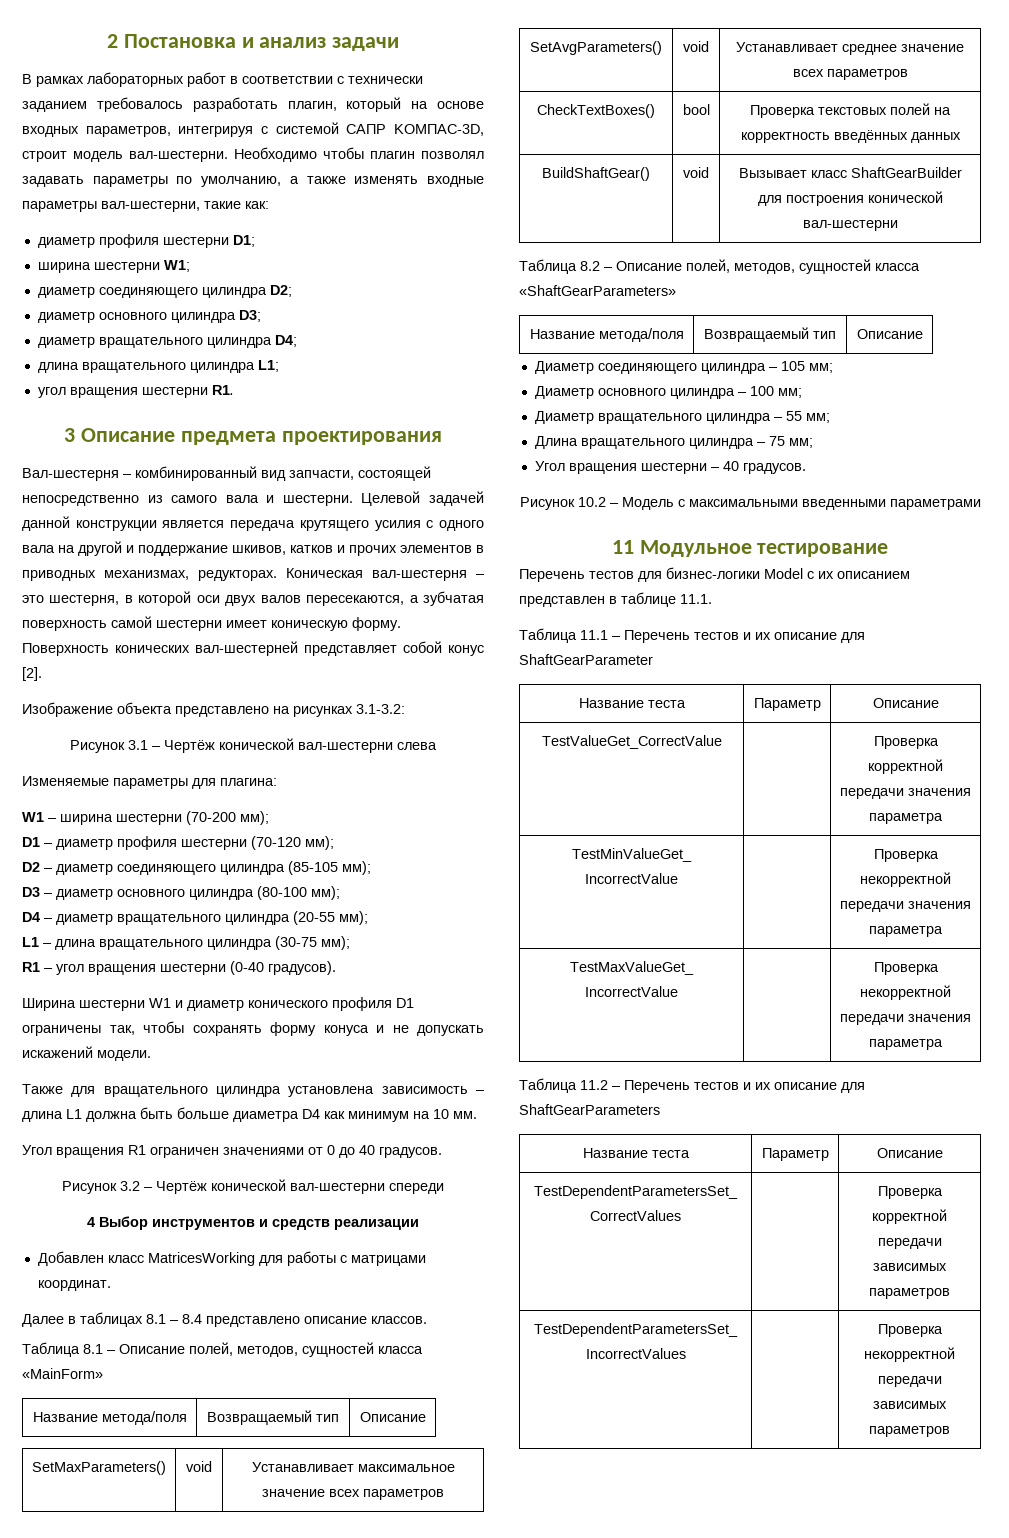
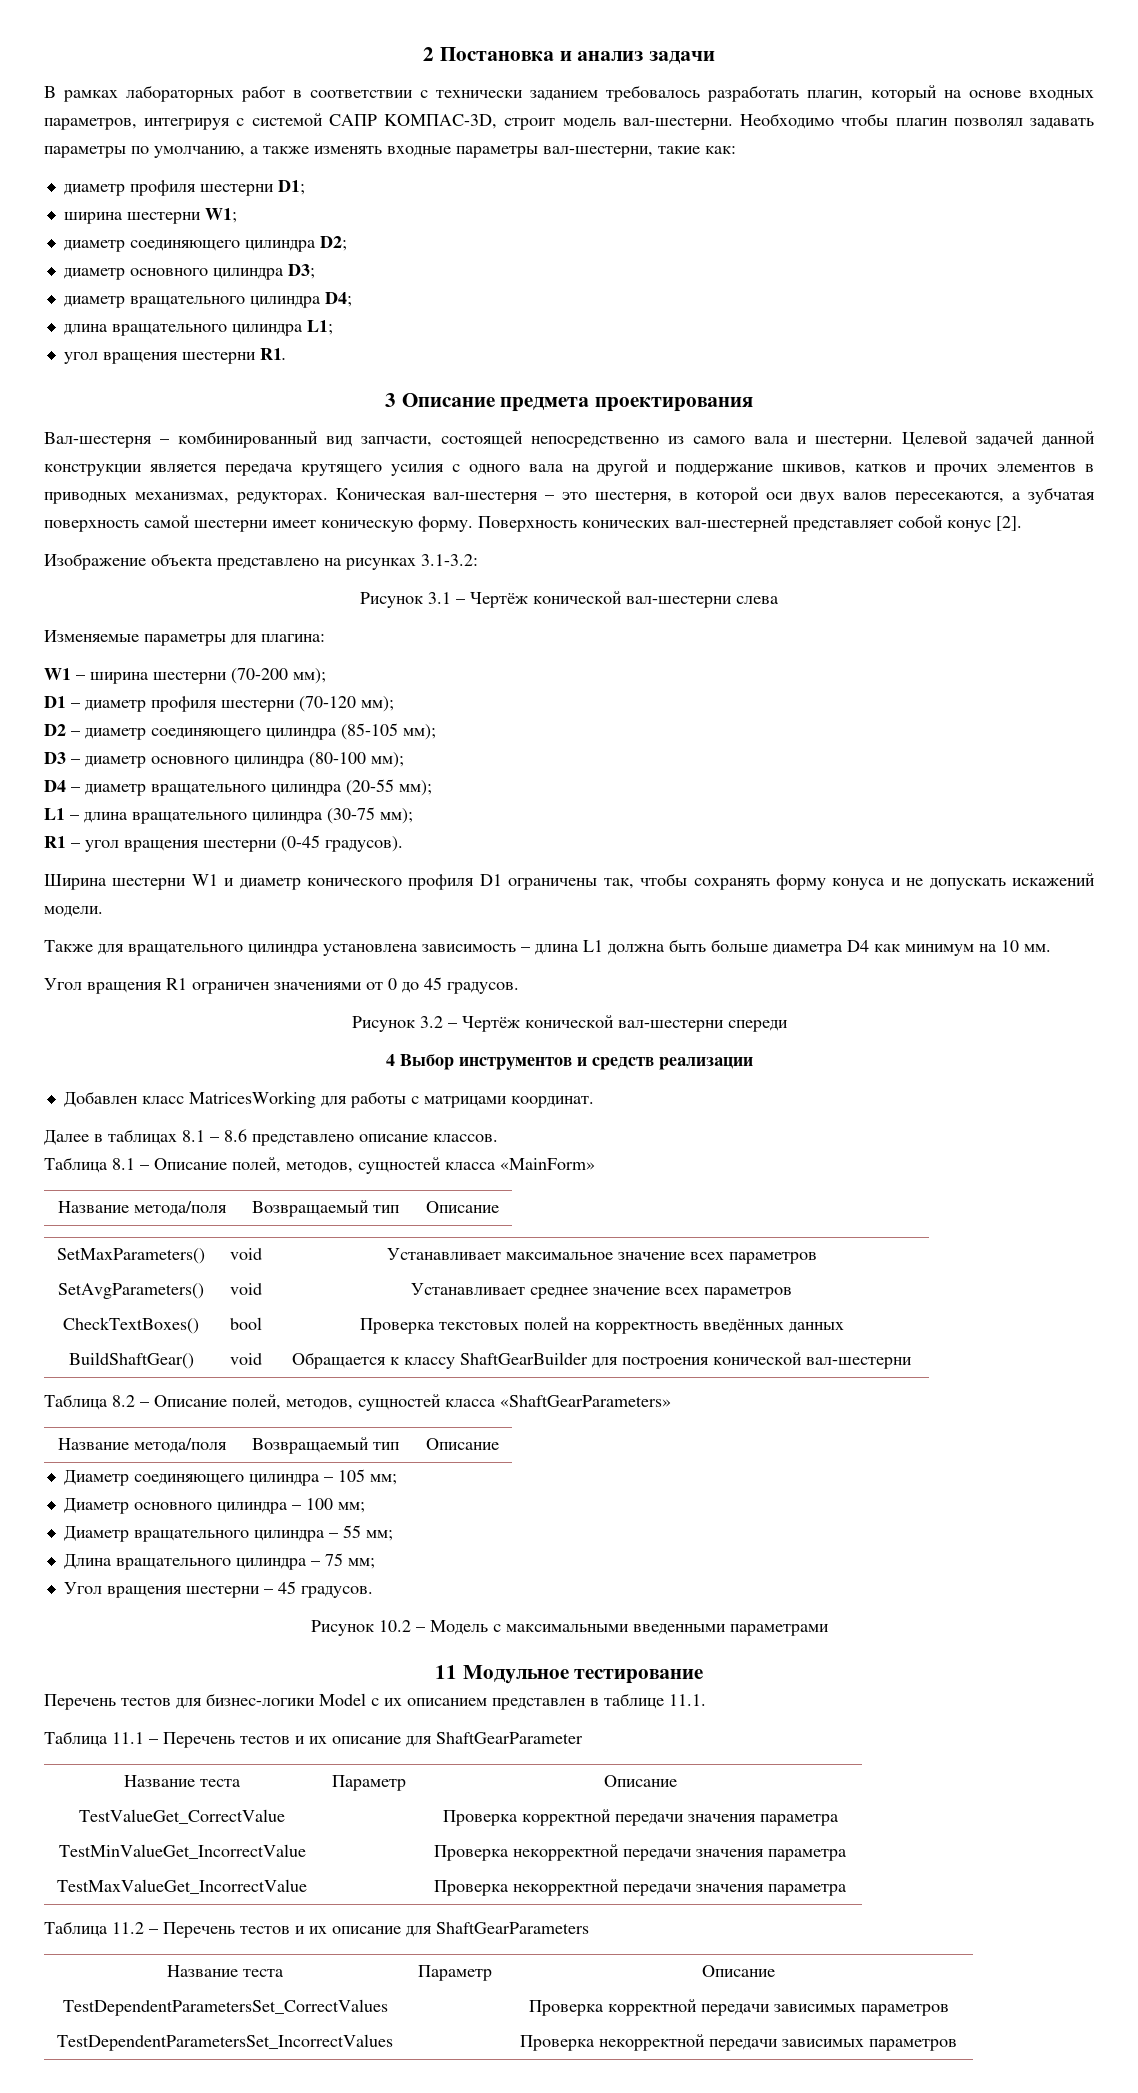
- R1 – угол вращения шестерни (0-40 градусов).
+ R1 – угол вращения шестерни (0-45 градусов).
- Угол вращения R1 ограничен значениями от 0 до 40 градусов.
+ Угол вращения R1 ограничен значениями от 0 до 45 градусов.
- Далее в таблицах 8.1 – 8.4 представлено описание классов.
+ Далее в таблицах 8.1 – 8.6 представлено описание классов.
- BuildShaftGear() | void | Вызывает класс ShaftGearBuilder для построения конической вал-шестерни
+ BuildShaftGear() | void | Обращается к классу ShaftGearBuilder для построения конической вал-шестерни
- Угол вращения шестерни – 40 градусов.
+ Угол вращения шестерни – 45 градусов.

